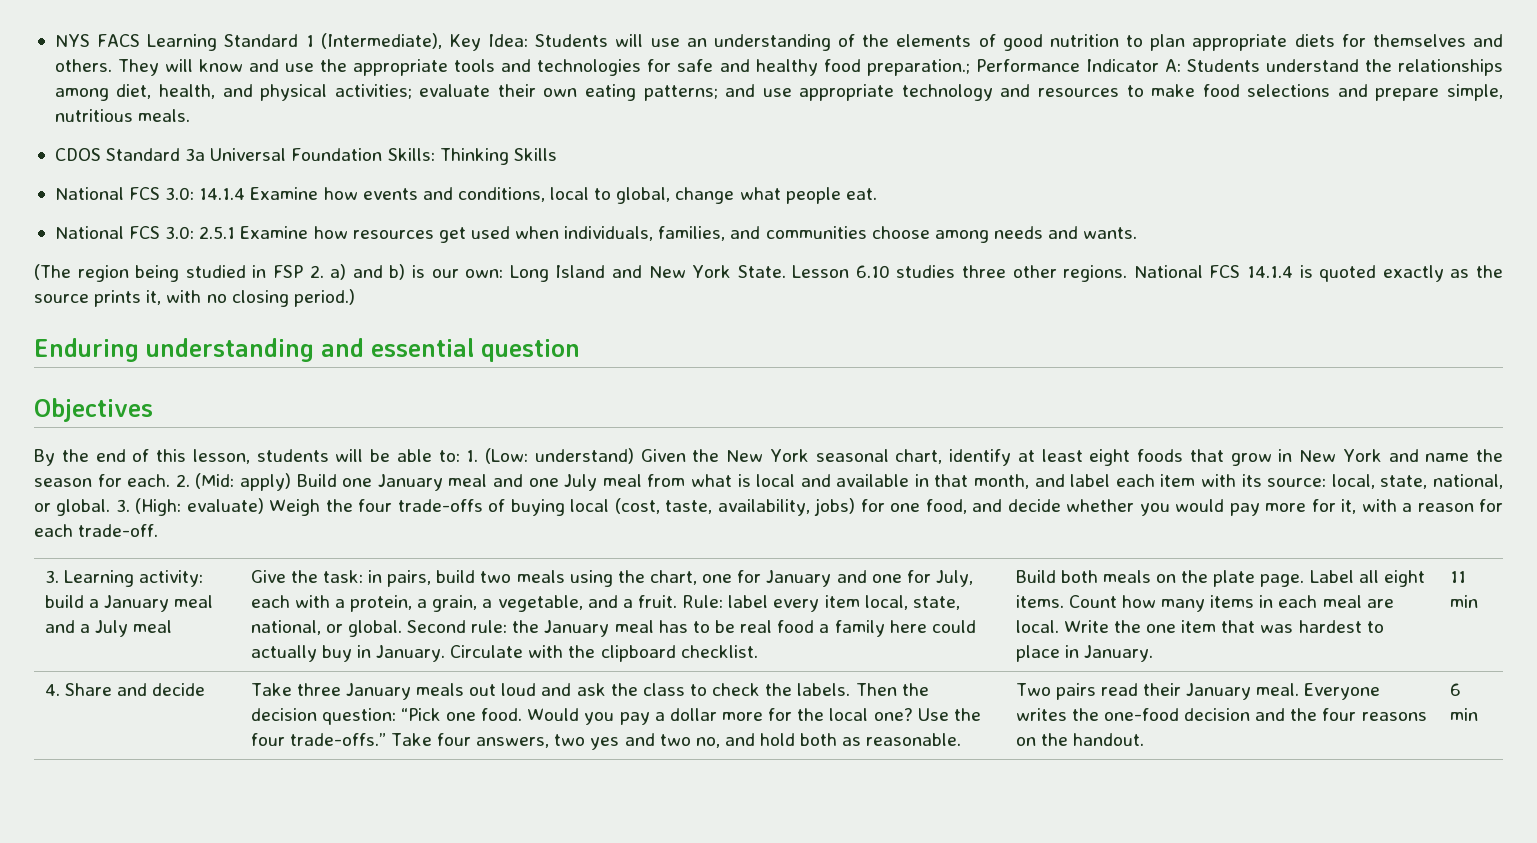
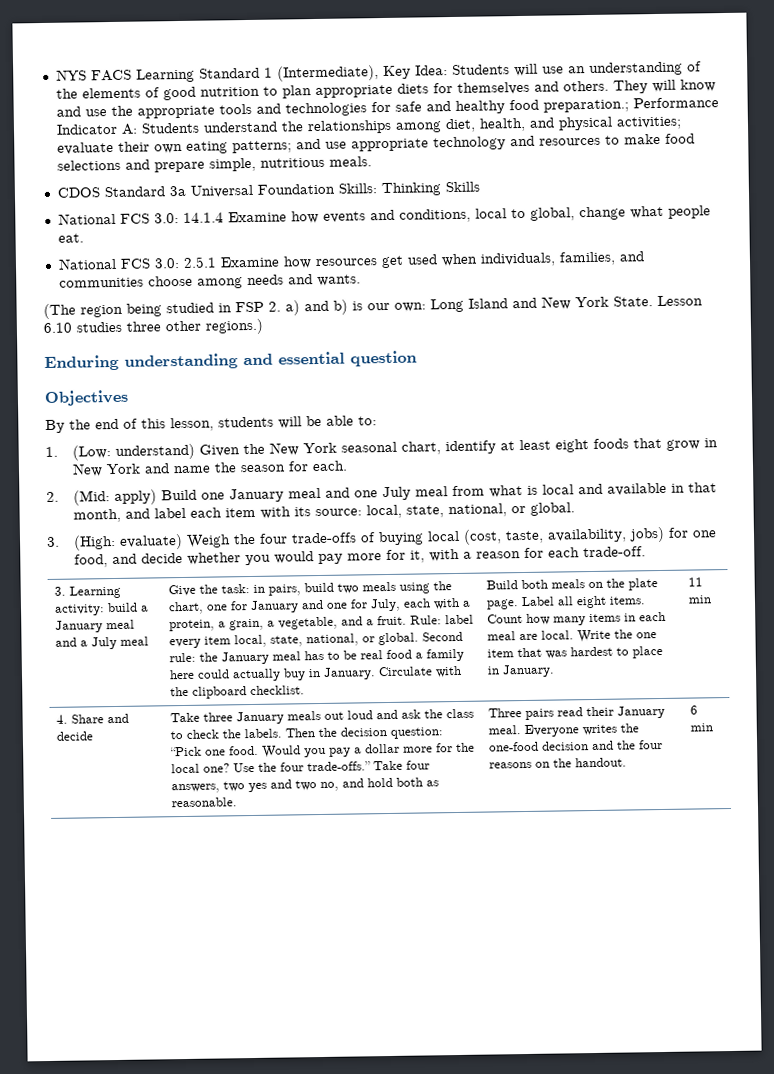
- Lesson 6.10 studies three other regions. National FCS 14.1.4 is quoted exactly as the source prints it, with no closing period.)
+ Lesson 6.10 studies three other regions.)
- By the end of this lesson, students will be able to: 1. (Low:
+ By the end of this lesson, students will be able to:
+ 1. (Low:
- understand) Given the New York seasonal chart, identify at least eight foods that grow in New York and name the season for each. 2. (Mid:
+ understand) Given the New York seasonal chart, identify at least eight foods that grow in New York and name the season for each.
+ 2. (Mid:
- apply) Build one January meal and one July meal from what is local and available in that month, and label each item with its source: local, state, national, or global. 3. (High:
+ apply) Build one January meal and one July meal from what is local and available in that month, and label each item with its source: local, state, national, or global.
+ 3. (High:
- Two pairs read their January meal.
+ Three pairs read their January meal.

